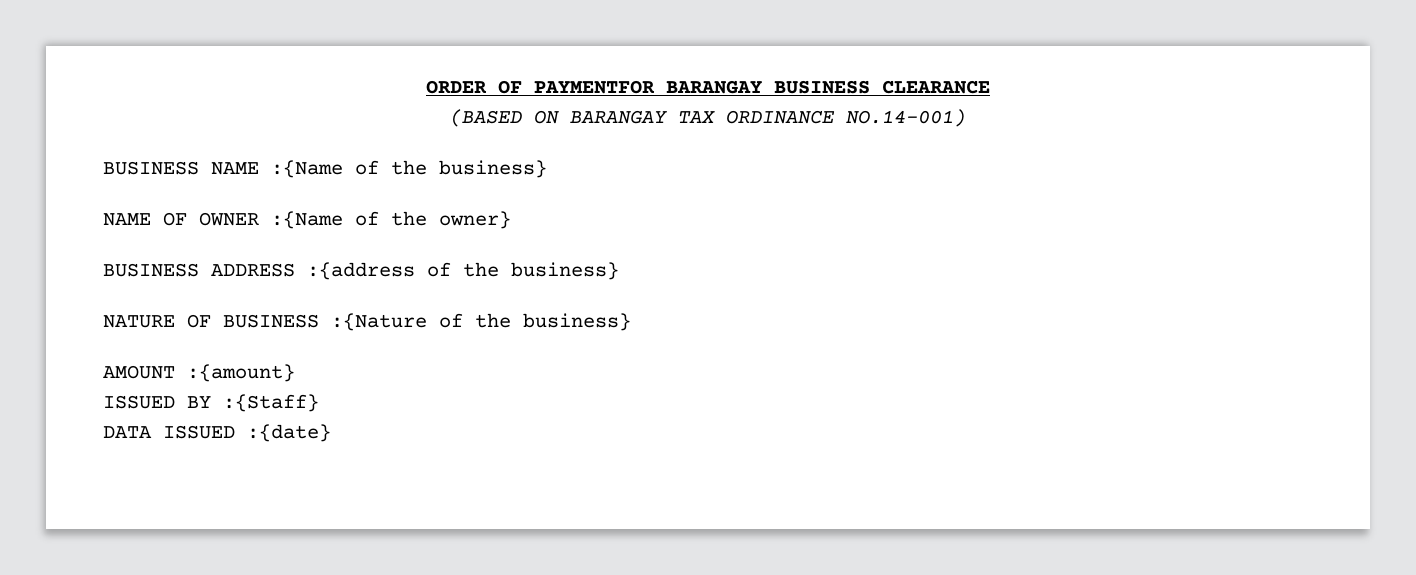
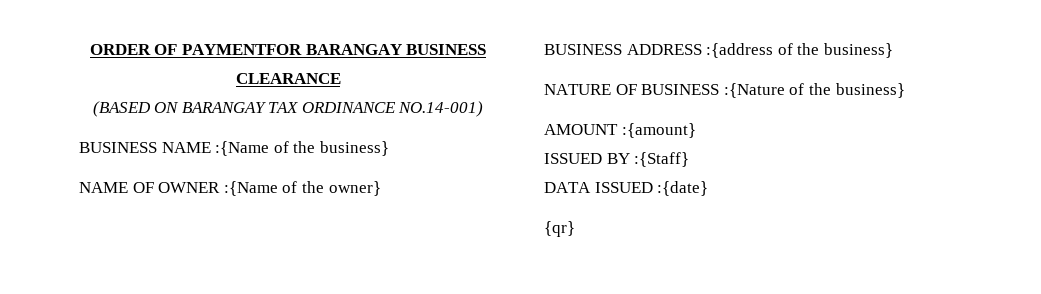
+ {qr}

